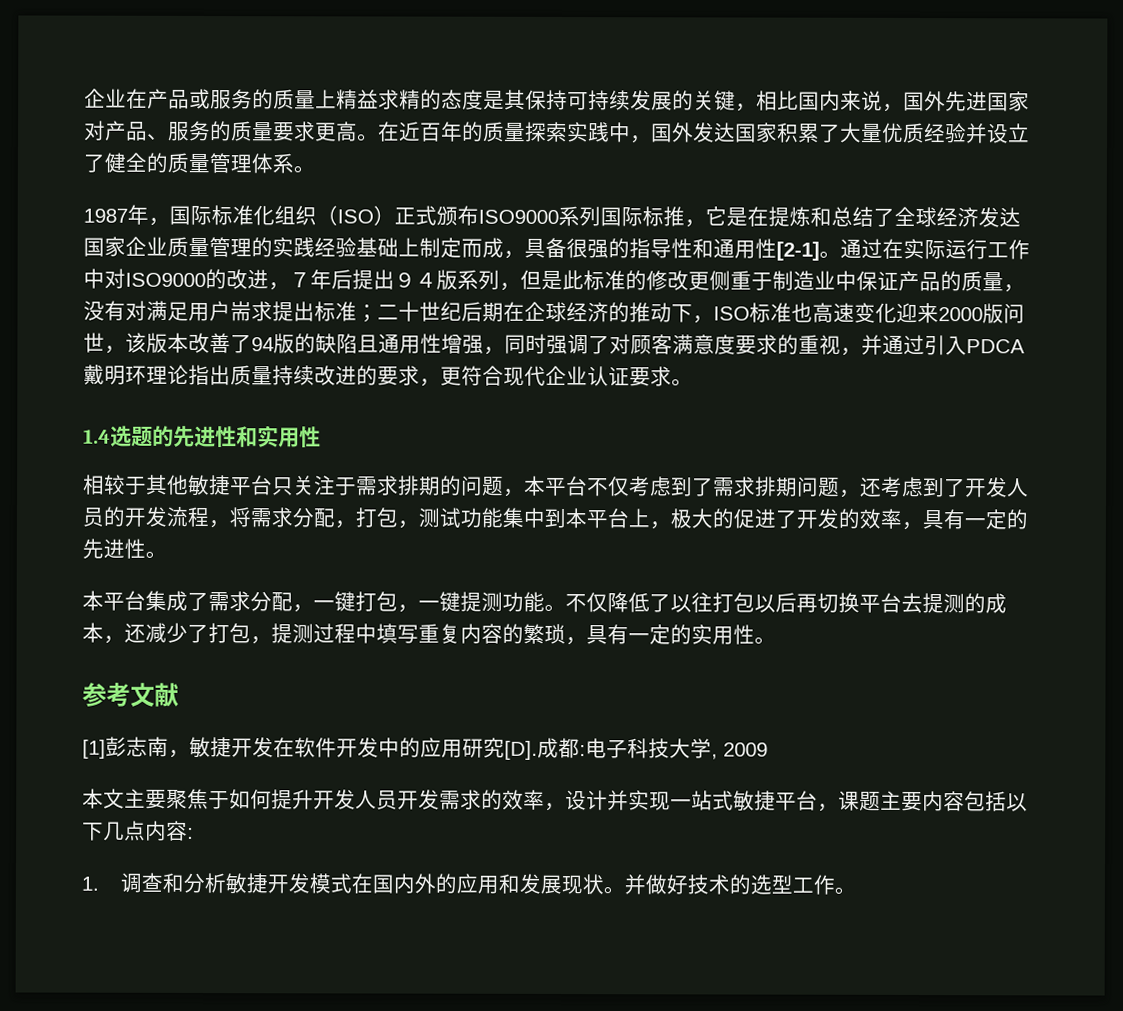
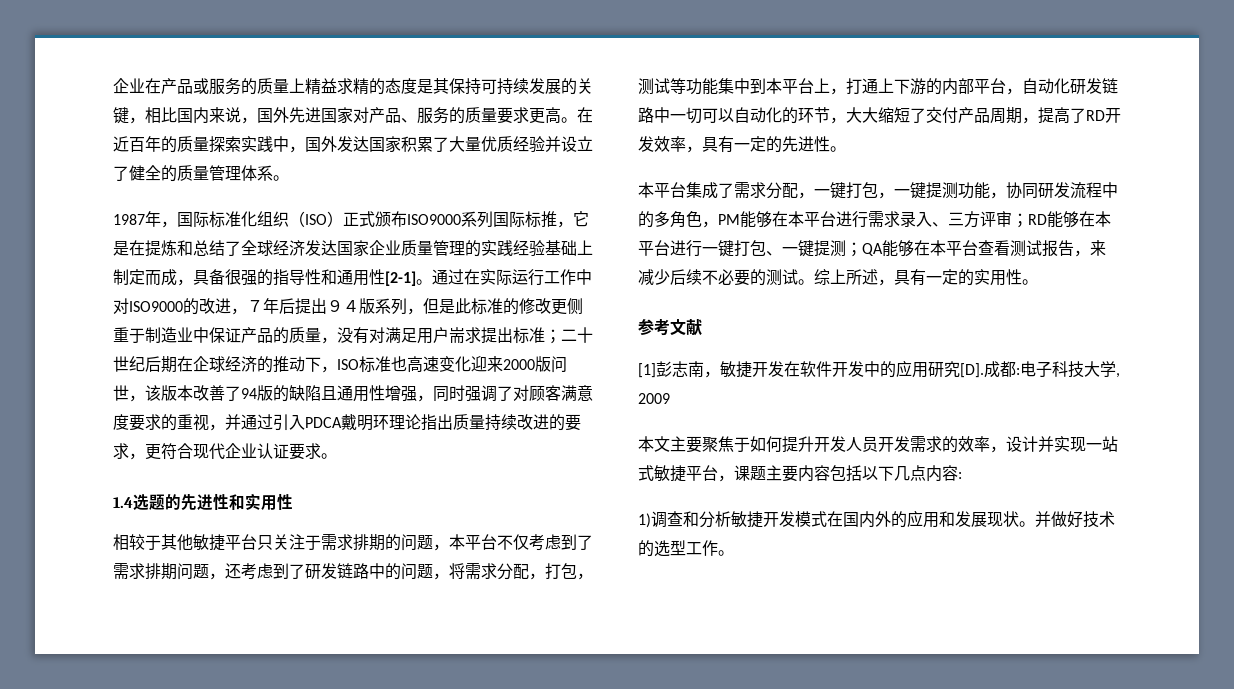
- 相较于其他敏捷平台只关注于需求排期的问题，本平台不仅考虑到了需求排期问题，还考虑到了开发人员的开发流程，将需求分配，打包，测试功能集中到本平台上，极大的促进了开发的效率，具有一定的先进性。
+ 相较于其他敏捷平台只关注于需求排期的问题，本平台不仅考虑到了需求排期问题，还考虑到了研发链路中的问题，将需求分配，打包，测试等功能集中到本平台上，打通上下游的内部平台，自动化研发链路中一切可以自动化的环节，大大缩短了交付产品周期，提高了RD开发效率，具有一定的先进性。
- 本平台集成了需求分配，一键打包，一键提测功能。不仅降低了以往打包以后再切换平台去提测的成本，还减少了打包，提测过程中填写重复内容的繁琐，具有一定的实用性。
+ 本平台集成了需求分配，一键打包，一键提测功能，协同研发流程中的多角色，PM能够在本平台进行需求录入、三方评审；RD能够在本平台进行一键打包、一键提测；QA能够在本平台查看测试报告，来减少后续不必要的测试。综上所述，具有一定的实用性。
- 1.调查和分析敏捷开发模式在国内外的应用和发展现状。
+ 1)调查和分析敏捷开发模式在国内外的应用和发展现状。

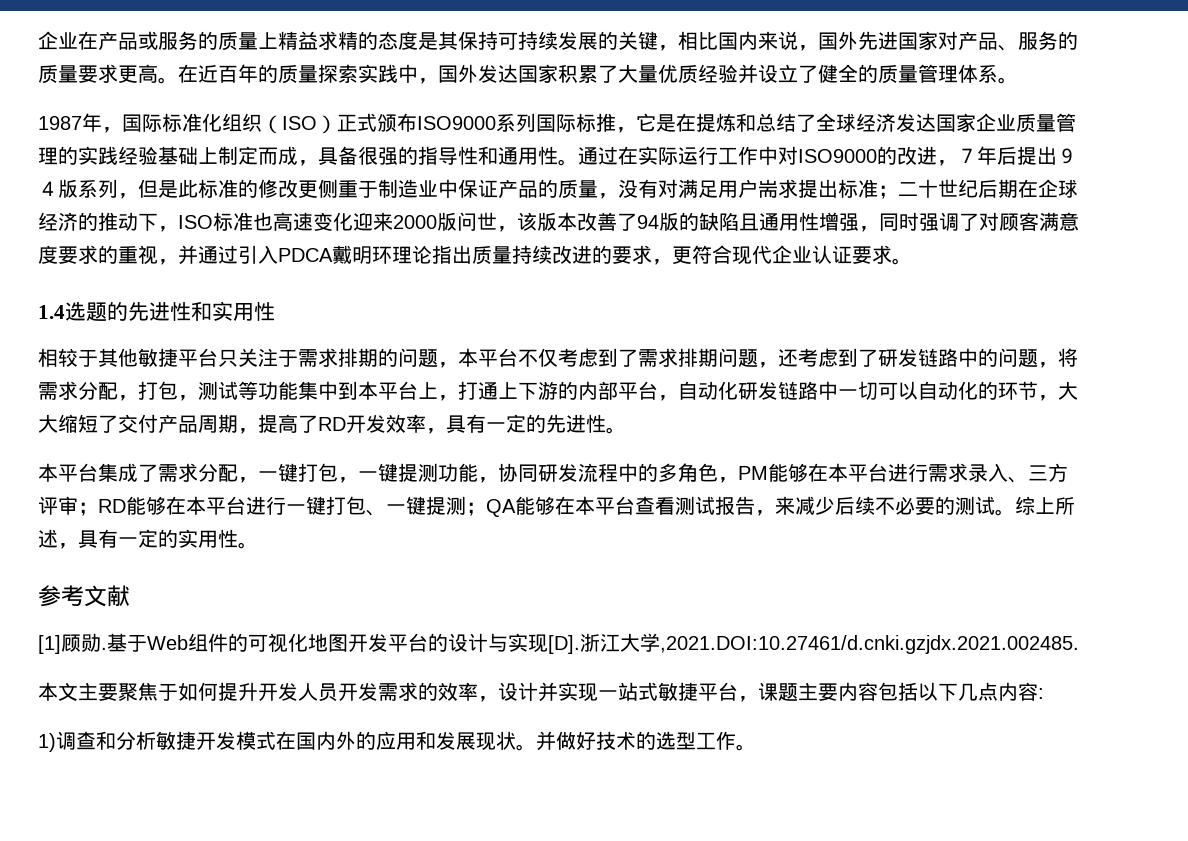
- 1987年，国际标准化组织（ISO）正式颁布ISO9000系列国际标推，它是在提炼和总结了全球经济发达国家企业质量管理的实践经验基础上制定而成，具备很强的指导性和通用性[2-1]。
+ 1987年，国际标准化组织（ISO）正式颁布ISO9000系列国际标推，它是在提炼和总结了全球经济发达国家企业质量管理的实践经验基础上制定而成，具备很强的指导性和通用性。
- [1]彭志南，敏捷开发在软件开发中的应用研究[D].成都:电子科技大学, 2009
+ [1]顾勋.基于Web组件的可视化地图开发平台的设计与实现[D].浙江大学,2021.DOI:10.27461/d.cnki.gzjdx.2021.002485.

